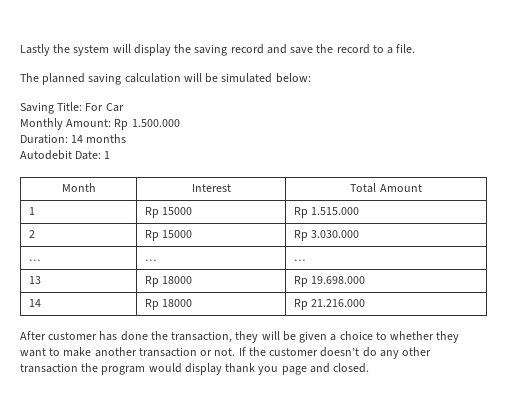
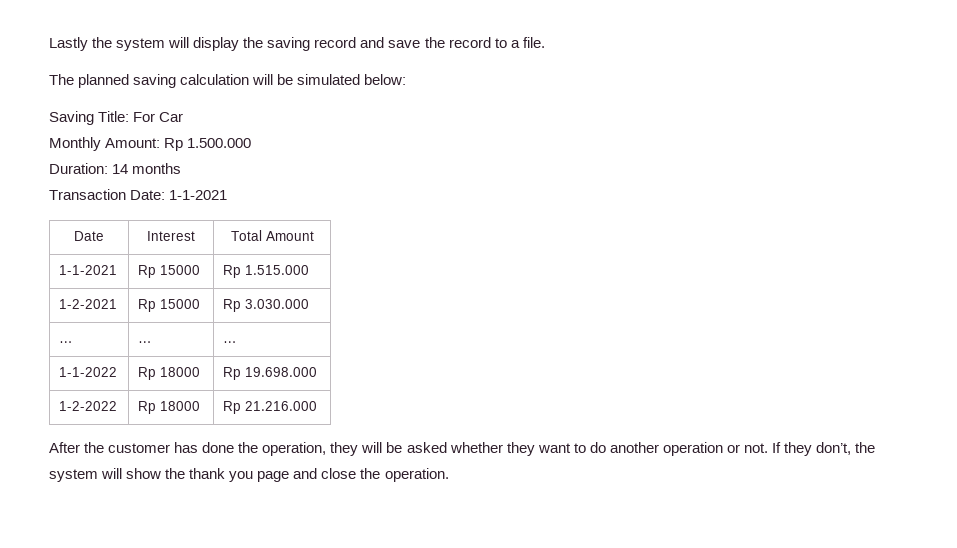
- Autodebit Date: 1
- Month | Interest | Total Amount
+ Transaction Date: 1-1-2021
+ Date | Interest | Total Amount
- 1 | Rp 15000 | Rp 1.515.000
+ 1-1-2021 | Rp 15000 | Rp 1.515.000
- 2 | Rp 15000 | Rp 3.030.000
+ 1-2-2021 | Rp 15000 | Rp 3.030.000
- 13 | Rp 18000 | Rp 19.698.000
+ 1-1-2022 | Rp 18000 | Rp 19.698.000
- 14 | Rp 18000 | Rp 21.216.000
+ 1-2-2022 | Rp 18000 | Rp 21.216.000
- After customer has done the transaction, they will be given a choice to whether they want to make another transaction or not. If the customer doesn’t do any other transaction the program would display thank you page and closed.
+ After the customer has done the operation, they will be asked whether they want to do another operation or not. If they don’t, the system will show the thank you page and close the operation.

